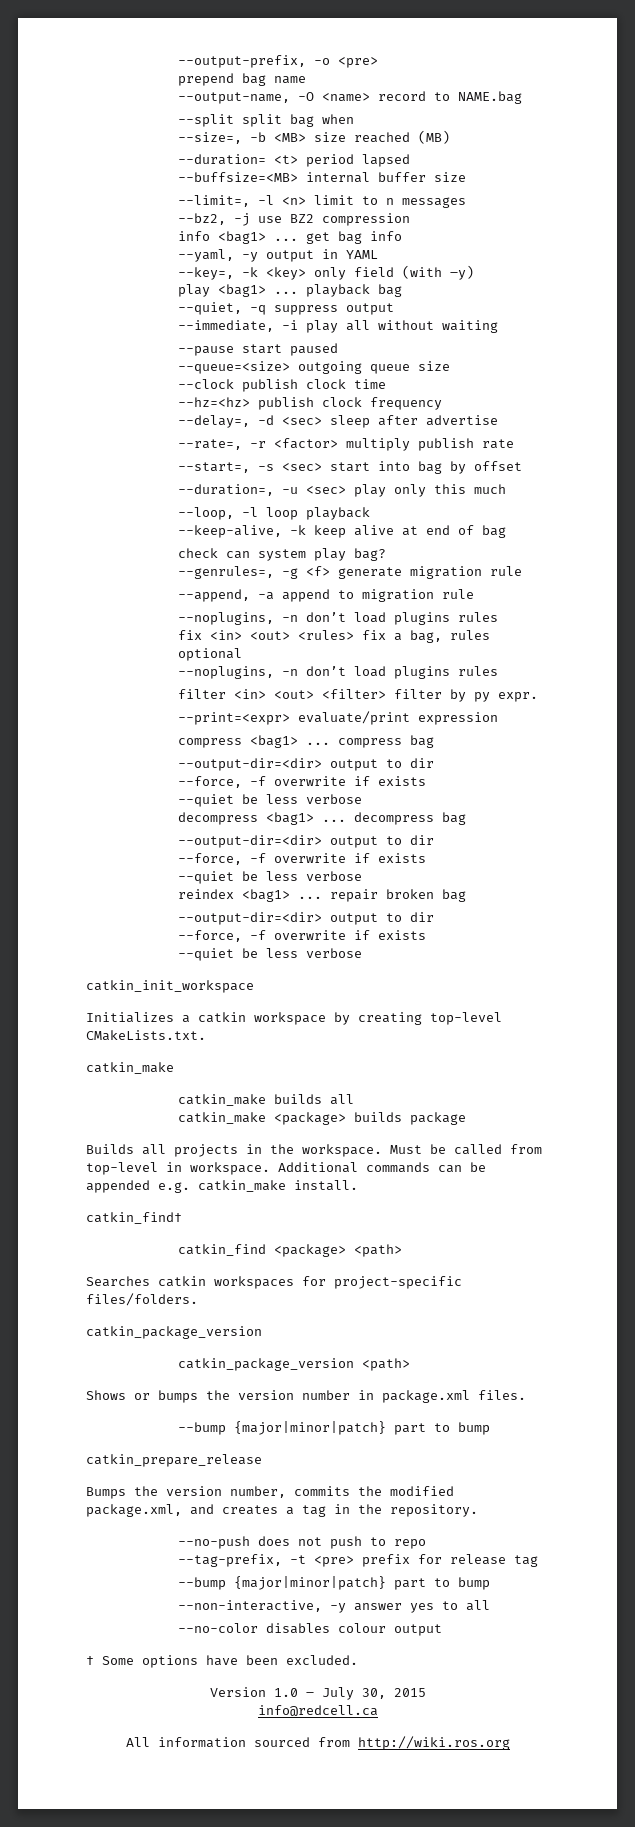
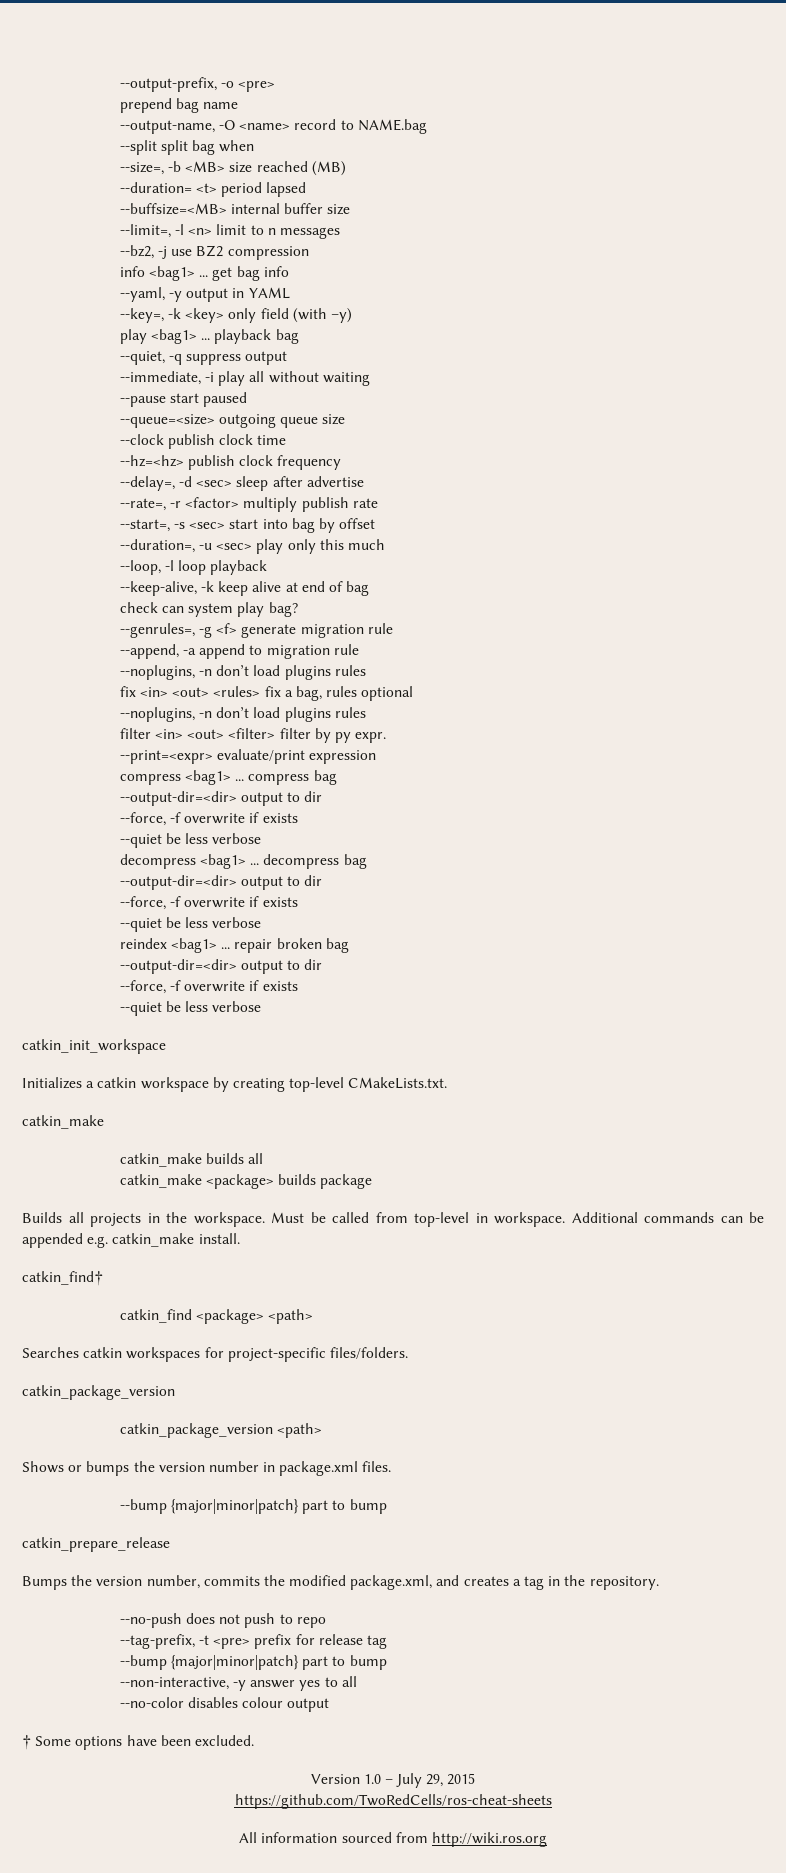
- Version 1.0 – July 30, 2015
+ Version 1.0 – July 29, 2015
- info@redcell.ca
+ https://github.com/TwoRedCells/ros-cheat-sheets

